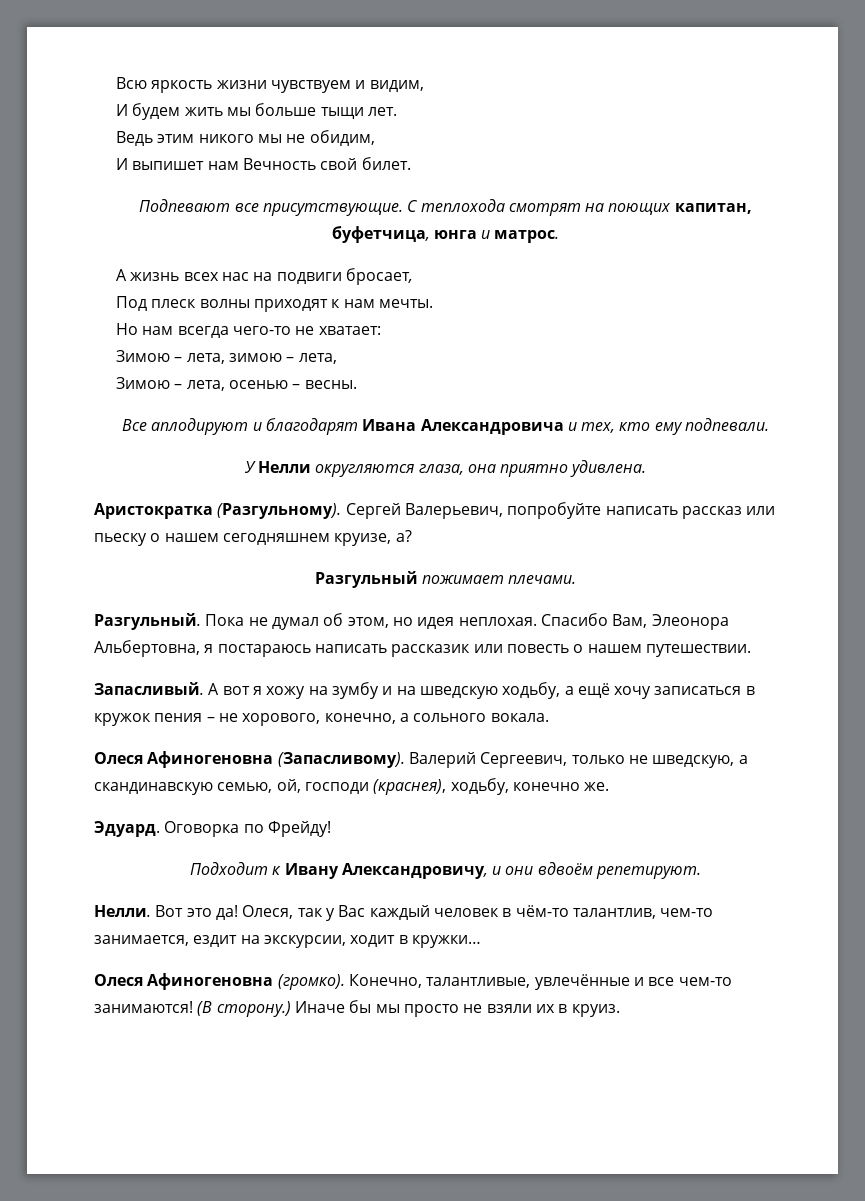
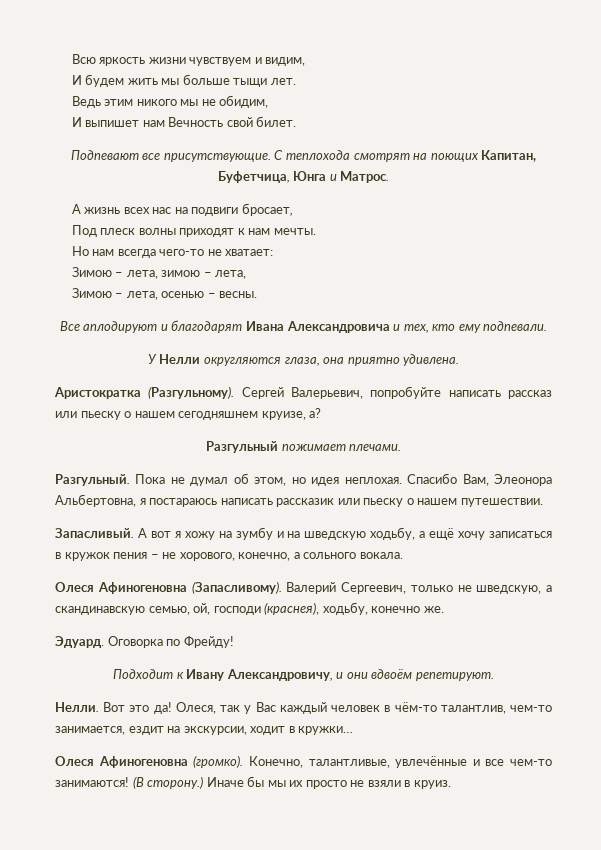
- С теплохода смотрят на поющих капитан, буфетчица, юнга и матрос.
+ С теплохода смотрят на поющих Капитан, Буфетчица, Юнга и Матрос.
- Спасибо Вам, Элеонора Альбертовна, я постараюсь написать рассказик или повесть о нашем путешествии.
+ Спасибо Вам, Элеонора Альбертовна, я постараюсь написать рассказик или пьеску о нашем путешествии.
- Иначе бы мы просто не взяли их в круиз.
+ Иначе бы мы их просто не взяли в круиз.

